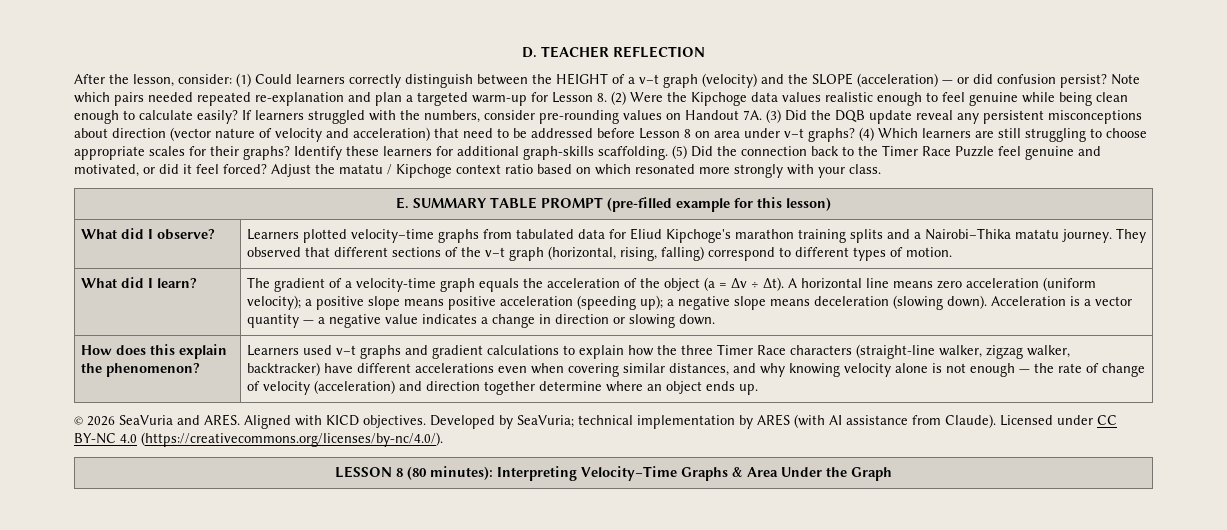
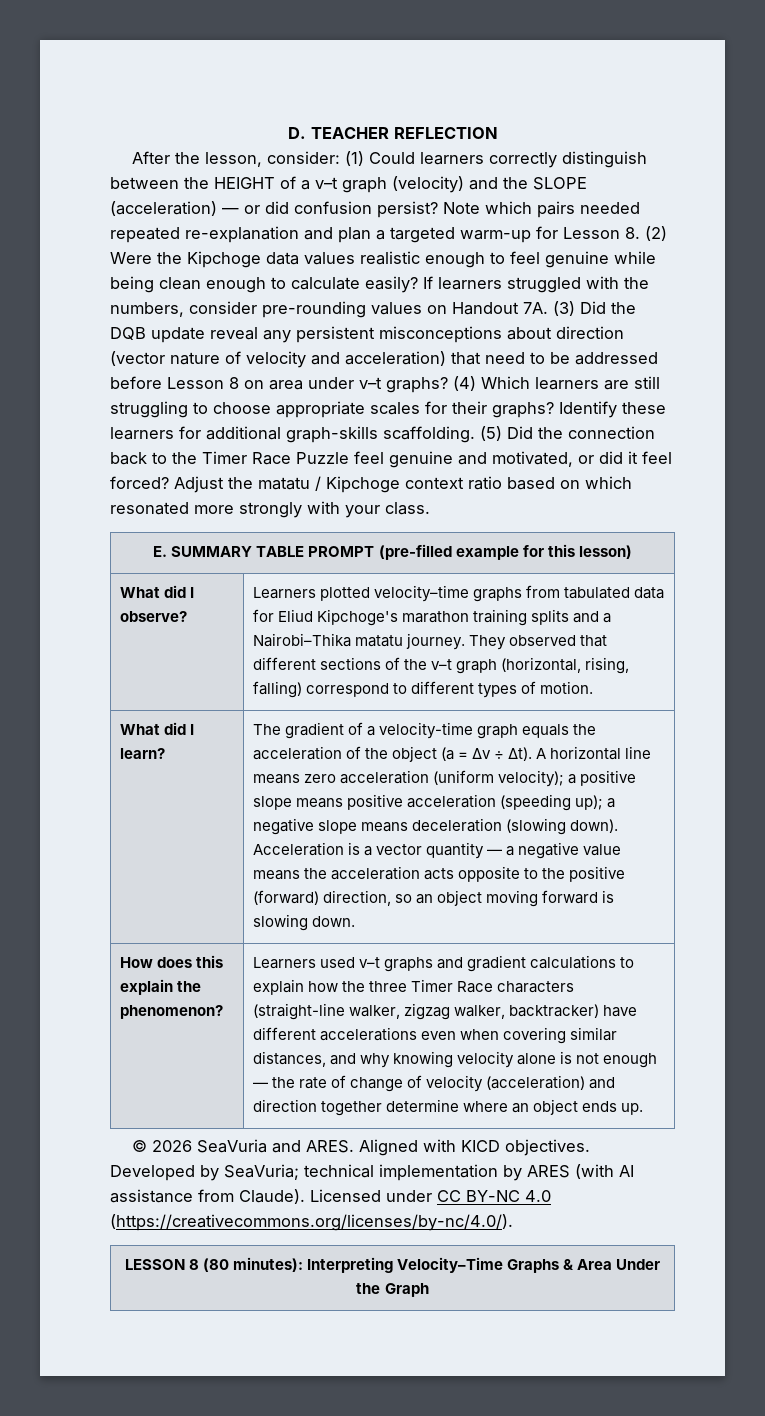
- Acceleration is a vector quantity — a negative value indicates a change in direction or slowing down.
+ Acceleration is a vector quantity — a negative value means the acceleration acts opposite to the positive (forward) direction, so an object moving forward is slowing down.

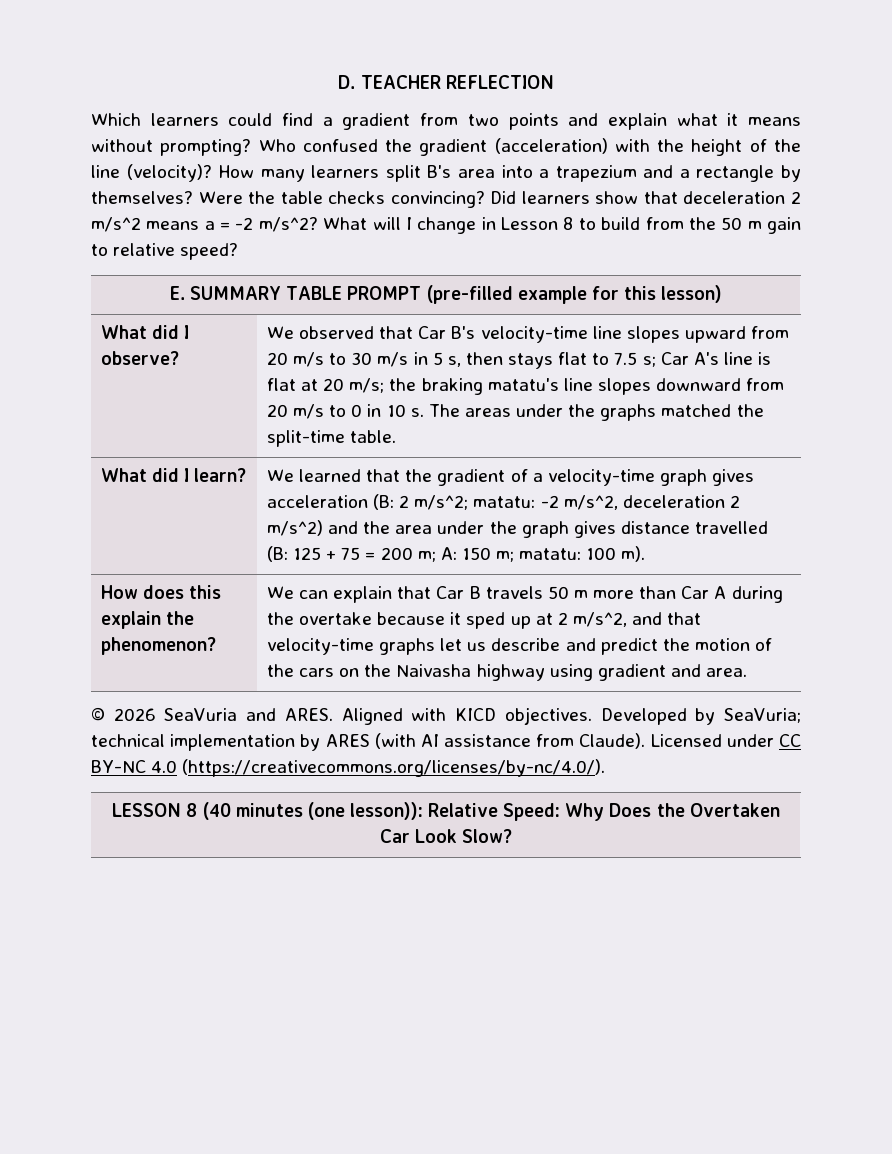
- After the lesson, consider: (1) Could learners correctly distinguish between the HEIGHT of a v–t graph (velocity) and the SLOPE (acceleration) — or did confusion persist? Note which pairs needed repeated re-explanation and plan a targeted warm-up for Lesson 8. (2) Were the Kipchoge data values realistic enough to feel genuine while being clean enough to calculate easily? If learners struggled with the numbers, consider pre-rounding values on Handout 7A. (3) Did the DQB update reveal any persistent misconceptions about direction (vector nature of velocity and acceleration) that need to be addressed before Lesson 8 on area under v–t graphs? (4) Which learners are still struggling to choose appropriate scales for their graphs? Identify these learners for additional graph-skills scaffolding. (5) Did the connection back to the Timer Race Puzzle feel genuine and motivated, or did it feel forced? Adjust the matatu / Kipchoge context ratio based on which resonated more strongly with your class.
+ Which learners could find a gradient from two points and explain what it means without prompting? Who confused the gradient (acceleration) with the height of the line (velocity)? How many learners split B's area into a trapezium and a rectangle by themselves? Were the table checks convincing? Did learners show that deceleration 2 m/s^2 means a = -2 m/s^2? What will I change in Lesson 8 to build from the 50 m gain to relative speed?
- Learners plotted velocity–time graphs from tabulated data for Eliud Kipchoge's marathon training splits and a Nairobi–Thika matatu journey. They observed that different sections of the v–t graph (horizontal, rising, falling) correspond to different types of motion.
+ We observed that Car B's velocity-time line slopes upward from 20 m/s to 30 m/s in 5 s, then stays flat to 7.5 s; Car A's line is flat at 20 m/s; the braking matatu's line slopes downward from 20 m/s to 0 in 10 s. The areas under the graphs matched the split-time table.
- The gradient of a velocity-time graph equals the acceleration of the object (a = Δv ÷ Δt). A horizontal line means zero acceleration (uniform velocity); a positive slope means positive acceleration (speeding up); a negative slope means deceleration (slowing down). Acceleration is a vector quantity — a negative value means the acceleration acts opposite to the positive (forward) direction, so an object moving forward is slowing down.
+ We learned that the gradient of a velocity-time graph gives acceleration (B: 2 m/s^2; matatu: -2 m/s^2, deceleration 2 m/s^2) and the area under the graph gives distance travelled (B: 125 + 75 = 200 m; A: 150 m; matatu: 100 m).
- Learners used v–t graphs and gradient calculations to explain how the three Timer Race characters (straight-line walker, zigzag walker, backtracker) have different accelerations even when covering similar distances, and why knowing velocity alone is not enough — the rate of change of velocity (acceleration) and direction together determine where an object ends up.
+ We can explain that Car B travels 50 m more than Car A during the overtake because it sped up at 2 m/s^2, and that velocity-time graphs let us describe and predict the motion of the cars on the Naivasha highway using gradient and area.
- LESSON 8 (80 minutes): Interpreting Velocity–Time Graphs & Area Under the Graph
+ LESSON 8 (40 minutes (one lesson)): Relative Speed: Why Does the Overtaken Car Look Slow?

